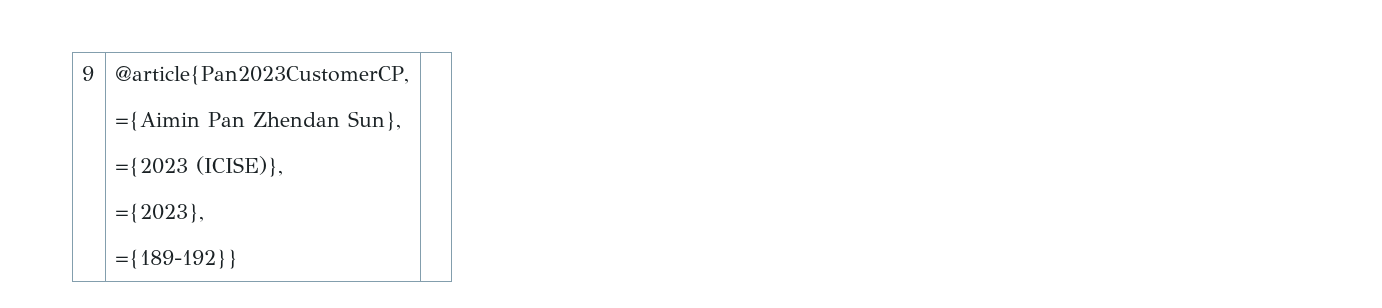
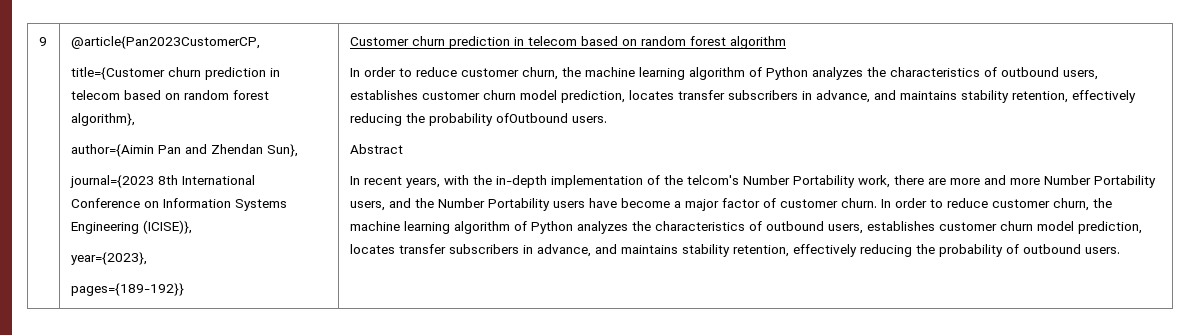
- ={Aimin Pan Zhendan Sun},
- ={2023 (ICISE)},
- ={2023},
- ={189-192}}
+ title={Customer churn prediction in telecom based on random forest algorithm},
+ author={Aimin Pan and Zhendan Sun},
+ journal={2023 8th International Conference on Information Systems Engineering (ICISE)},
+ year={2023},
+ pages={189-192}} | Customer churn prediction in telecom based on random forest algorithm
+ In order to reduce customer churn, the machine learning algorithm of Python analyzes the characteristics of outbound users, establishes customer churn model prediction, locates transfer subscribers in advance, and maintains stability retention, effectively reducing the probability ofOutbound users.
+ Abstract
+ In recent years, with the in-depth implementation of the telcom's Number Portability work, there are more and more Number Portability users, and the Number Portability users have become a major factor of customer churn. In order to reduce customer churn, the machine learning algorithm of Python analyzes the characteristics of outbound users, establishes customer churn model prediction, locates transfer subscribers in advance, and maintains stability retention, effectively reducing the probability of outbound users.

